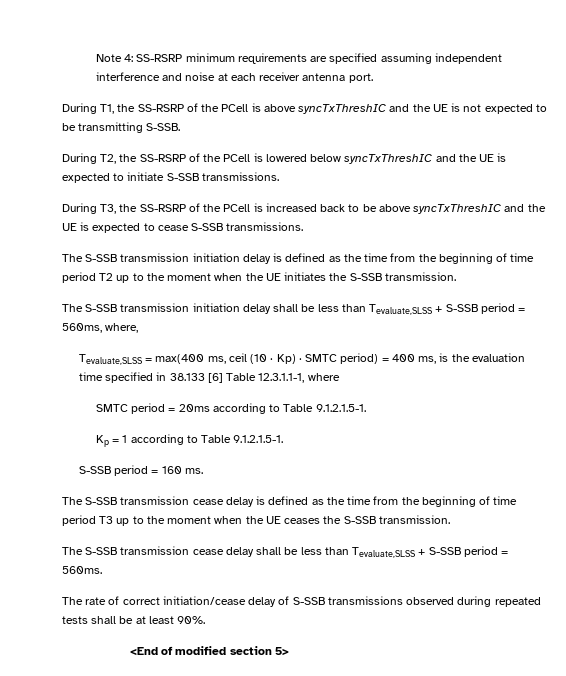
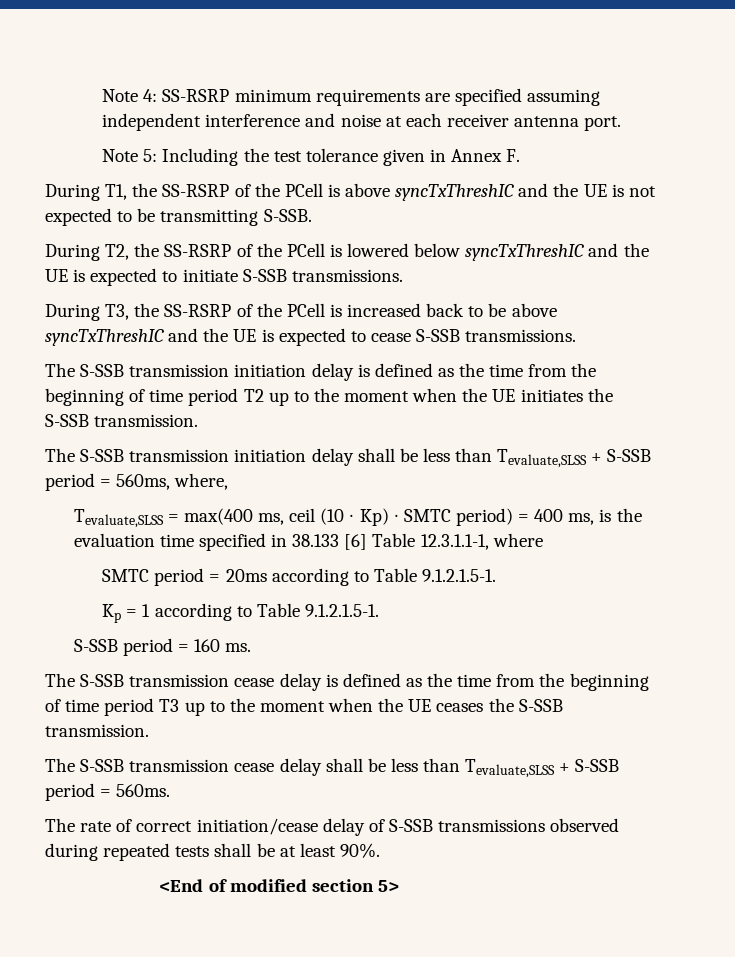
+ Note 5: Including the test tolerance given in Annex F.

